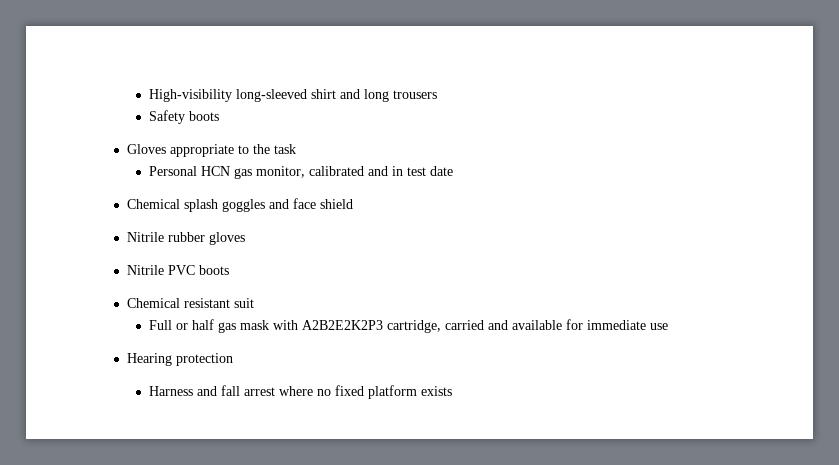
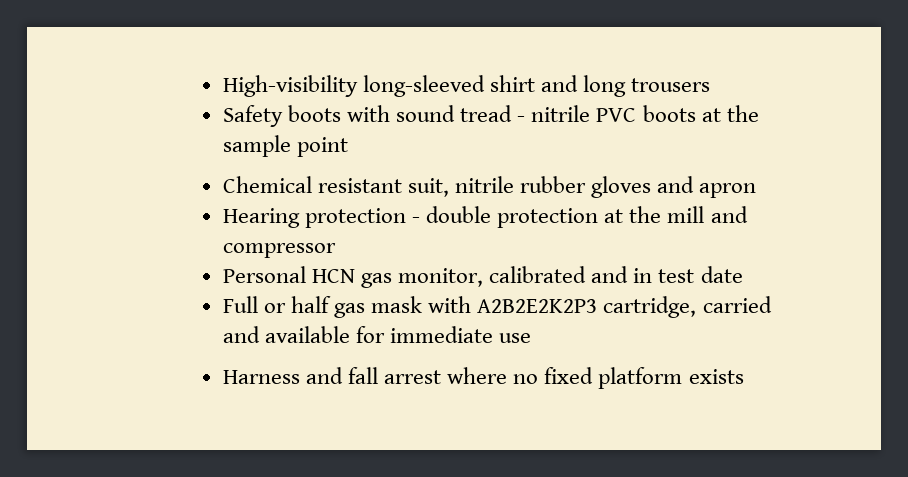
- Safety boots
- Gloves appropriate to the task
+ Safety boots with sound tread - nitrile PVC boots at the sample point
+ Chemical resistant suit, nitrile rubber gloves and apron
+ Hearing protection - double protection at the mill and compressor
- Chemical splash goggles and face shield
- Nitrile rubber gloves
- Nitrile PVC boots
- Chemical resistant suit
- Hearing protection

